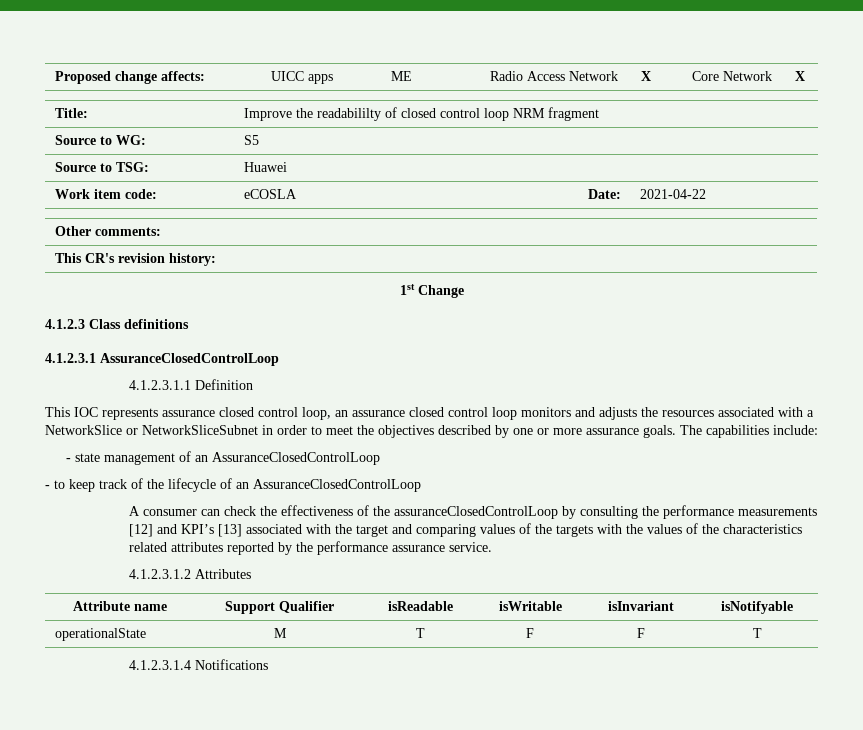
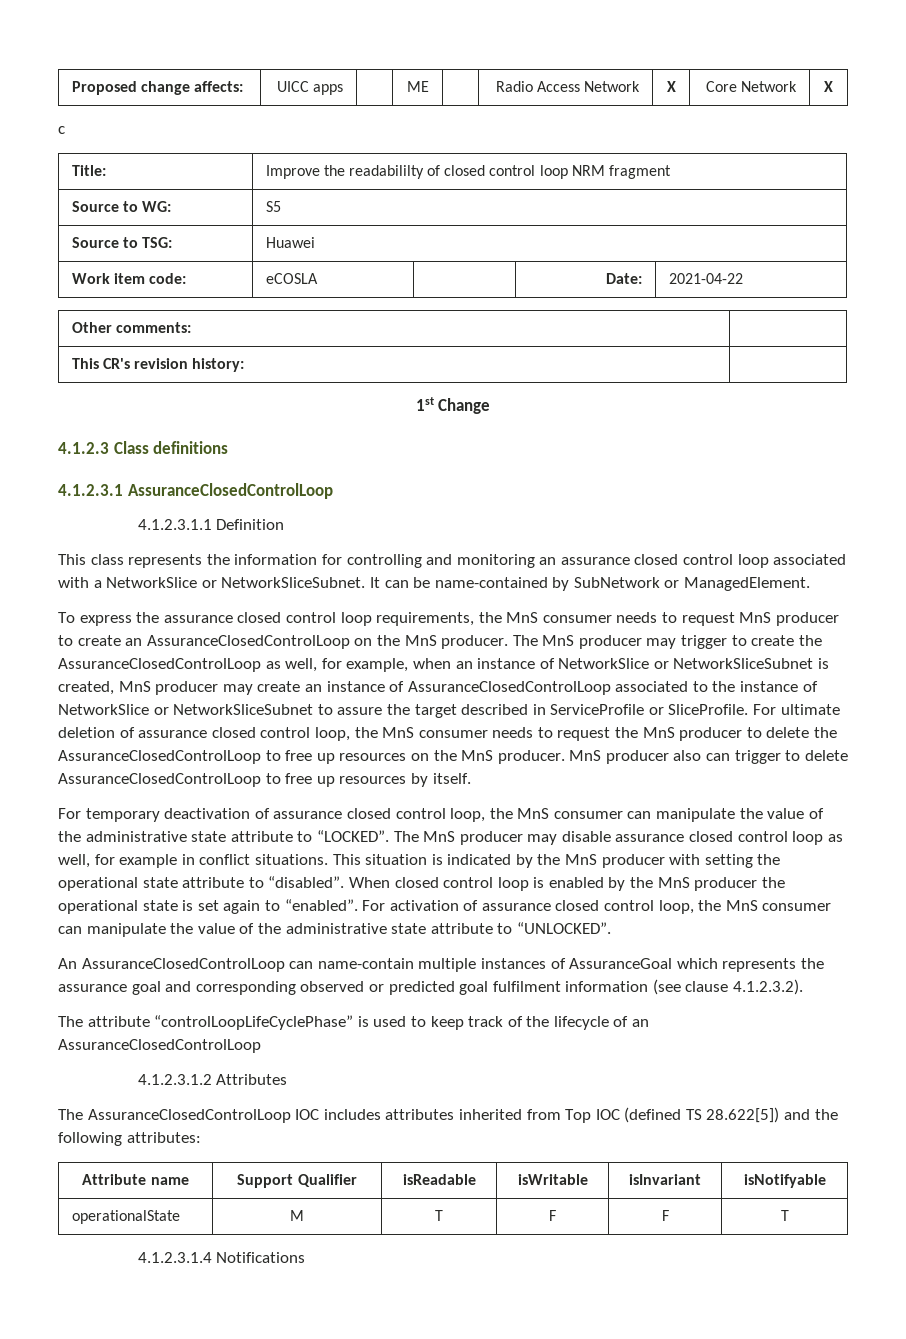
+ c
- This IOC represents assurance closed control loop, an assurance closed control loop monitors and adjusts the resources associated with a NetworkSlice or NetworkSliceSubnet in order to meet the objectives described by one or more assurance goals. The capabilities include:
- - state management of an AssuranceClosedControlLoop
- - to keep track of the lifecycle of an AssuranceClosedControlLoop
+ This class represents the information for controlling and monitoring an assurance closed control loop associated with a NetworkSlice or NetworkSliceSubnet. It can be name-contained by SubNetwork or ManagedElement.
+ To express the assurance closed control loop requirements, the MnS consumer needs to request MnS producer to create an AssuranceClosedControlLoop on the MnS producer. The MnS producer may trigger to create the AssuranceClosedControlLoop as well, for example, when an instance of NetworkSlice or NetworkSliceSubnet is created, MnS producer may create an instance of AssuranceClosedControlLoop associated to the instance of NetworkSlice or NetworkSliceSubnet to assure the target described in ServiceProfile or SliceProfile. For ultimate deletion of assurance closed control loop, the MnS consumer needs to request the MnS producer to delete the AssuranceClosedControlLoop to free up resources on the MnS producer. MnS producer also can trigger to delete AssuranceClosedControlLoop to free up resources by itself.
+ For temporary deactivation of assurance closed control loop, the MnS consumer can manipulate the value of the administrative state attribute to “LOCKED”. The MnS producer may disable assurance closed control loop as well, for example in conflict situations. This situation is indicated by the MnS producer with setting the operational state attribute to “disabled”. When closed control loop is enabled by the MnS producer the operational state is set again to “enabled”. For activation of assurance closed control loop, the MnS consumer can manipulate the value of the administrative state attribute to “UNLOCKED”.
+ An AssuranceClosedControlLoop can name-contain multiple instances of AssuranceGoal which represents the assurance goal and corresponding observed or predicted goal fulfilment information (see clause 4.1.2.3.2).
+ The attribute “controlLoopLifeCyclePhase” is used to keep track of the lifecycle of an AssuranceClosedControlLoop
- A consumer can check the effectiveness of the assuranceClosedControlLoop by consulting the performance measurements [12] and KPI’s [13] associated with the target and comparing values of the targets with the values of the characteristics related attributes reported by the performance assurance service.
  4.1.2.3.1.2 Attributes
+ The AssuranceClosedControlLoop IOC includes attributes inherited from Top IOC (defined TS 28.622[5]) and the following attributes:

